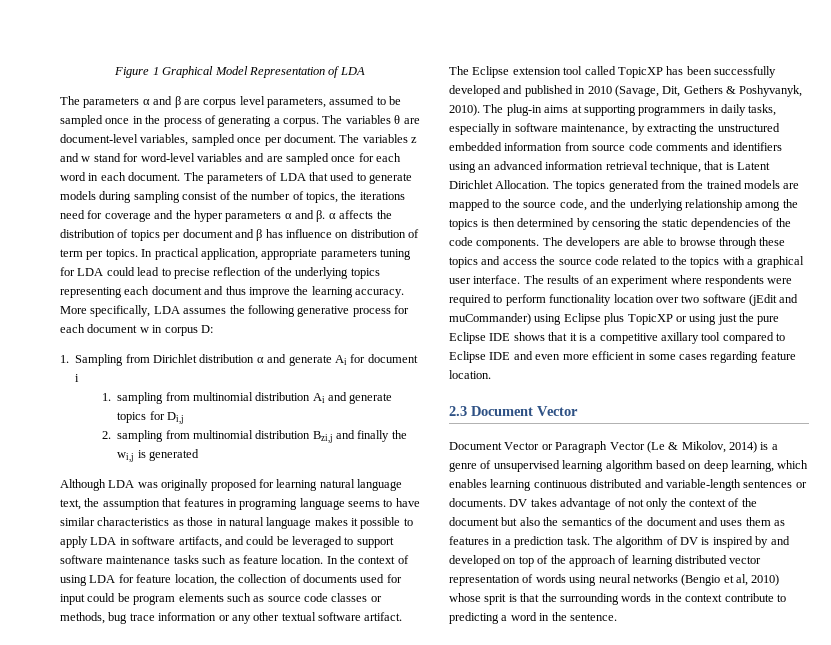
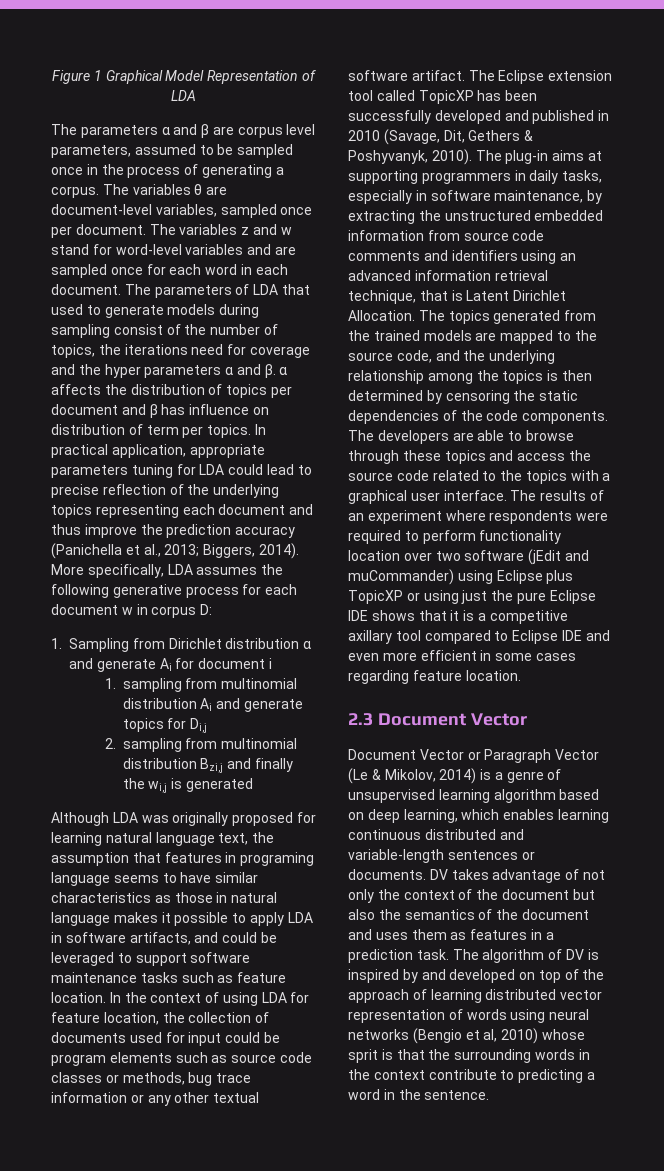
- In practical application, appropriate parameters tuning for LDA could lead to precise reflection of the underlying topics representing each document and thus improve the learning accuracy.
+ In practical application, appropriate parameters tuning for LDA could lead to precise reflection of the underlying topics representing each document and thus improve the prediction accuracy (Panichella et al., 2013; Biggers, 2014).

